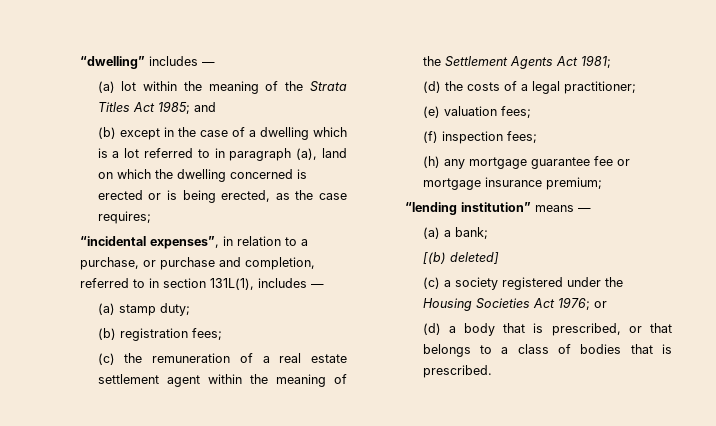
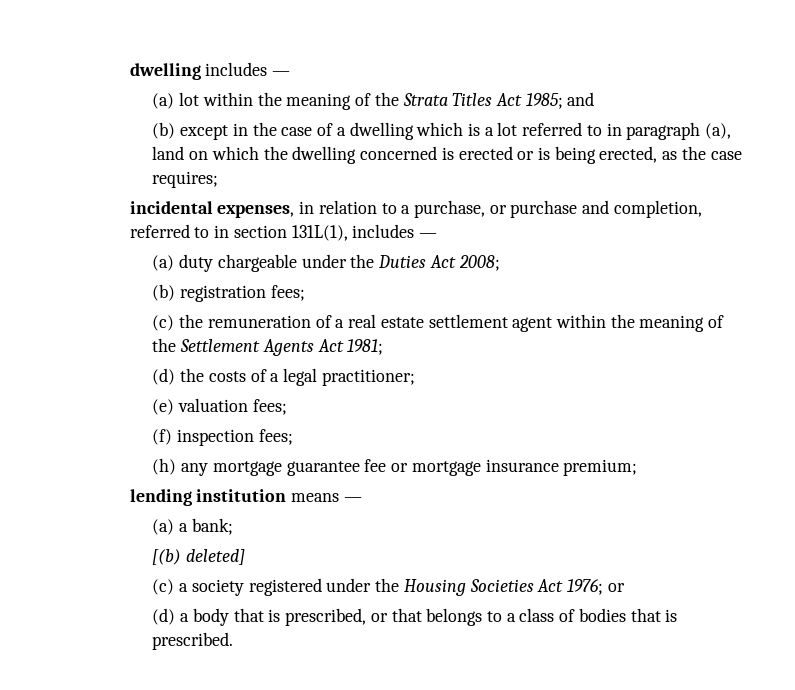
- “dwelling” includes —
+ dwelling includes —
- “incidental expenses”, in relation to a purchase, or purchase and completion, referred to in section 131L(1), includes —
+ incidental expenses, in relation to a purchase, or purchase and completion, referred to in section 131L(1), includes —
- (a) stamp duty;
+ (a) duty chargeable under the Duties Act 2008;
- “lending institution” means —
+ lending institution means —

